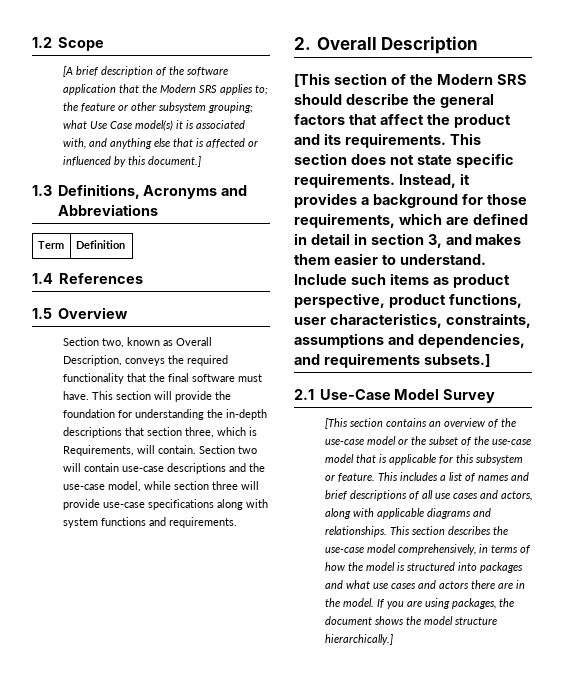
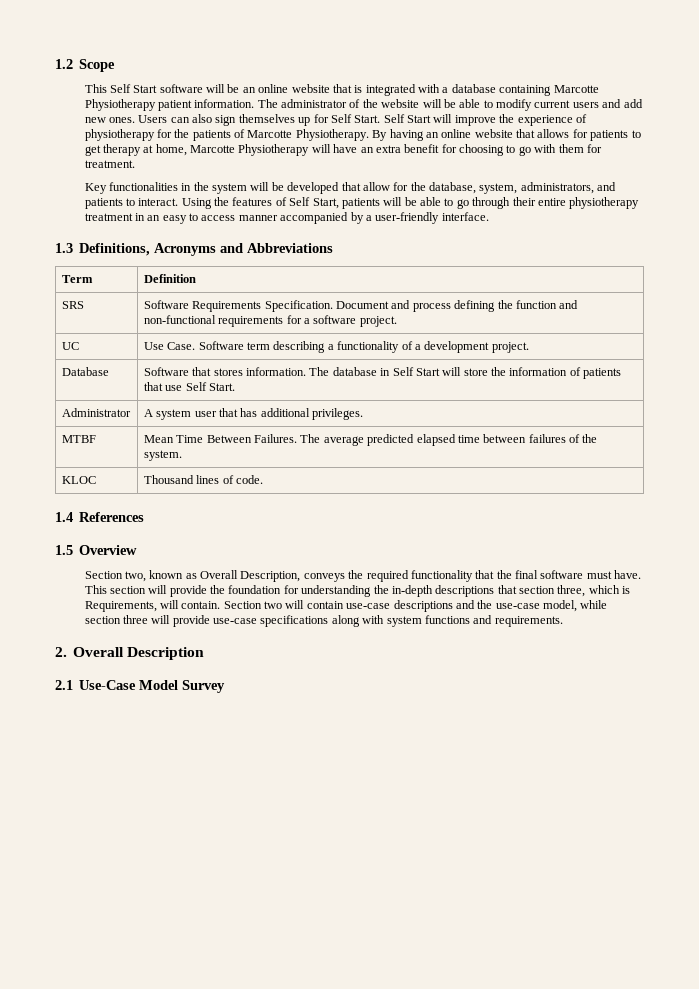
- [A brief description of the software application that the Modern SRS applies to; the feature or other subsystem grouping; what Use Case model(s) it is associated with, and anything else that is affected or influenced by this document.]
+ This Self Start software will be an online website that is integrated with a database containing Marcotte Physiotherapy patient information. The administrator of the website will be able to modify current users and add new ones. Users can also sign themselves up for Self Start. Self Start will improve the experience of physiotherapy for the patients of Marcotte Physiotherapy. By having an online website that allows for patients to get therapy at home, Marcotte Physiotherapy will have an extra benefit for choosing to go with them for treatment.
+ Key functionalities in the system will be developed that allow for the database, system, administrators, and patients to interact. Using the features of Self Start, patients will be able to go through their entire physiotherapy treatment in an easy to access manner accompanied by a user-friendly interface.
+ SRS | Software Requirements Specification. Document and process defining the function and non-functional requirements for a software project.
+ UC | Use Case. Software term describing a functionality of a development project.
+ Database | Software that stores information. The database in Self Start will store the information of patients that use Self Start.
+ Administrator | A system user that has additional privileges.
+ MTBF | Mean Time Between Failures. The average predicted elapsed time between failures of the system.
+ KLOC | Thousand lines of code.
- [This section of the Modern SRS should describe the general factors that affect the product and its requirements. This section does not state specific requirements. Instead, it provides a background for those requirements, which are defined in detail in section 3, and makes them easier to understand. Include such items as product perspective, product functions, user characteristics, constraints, assumptions and dependencies, and requirements subsets.]
  2.1 Use-Case Model Survey
- [This section contains an overview of the use-case model or the subset of the use-case model that is applicable for this subsystem or feature. This includes a list of names and brief descriptions of all use cases and actors, along with applicable diagrams and relationships. This section describes the use-case model comprehensively, in terms of how the model is structured into packages and what use cases and actors there are in the model. If you are using packages, the document shows the model structure hierarchically.]

